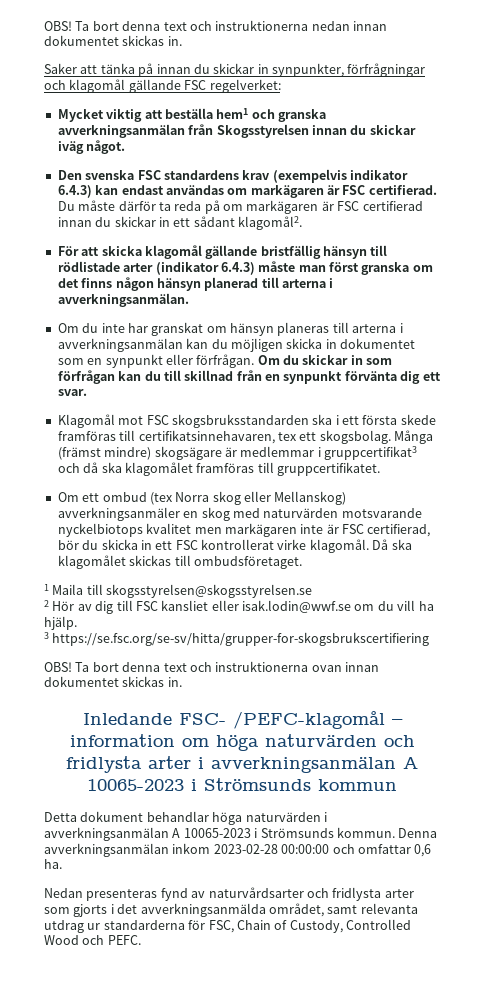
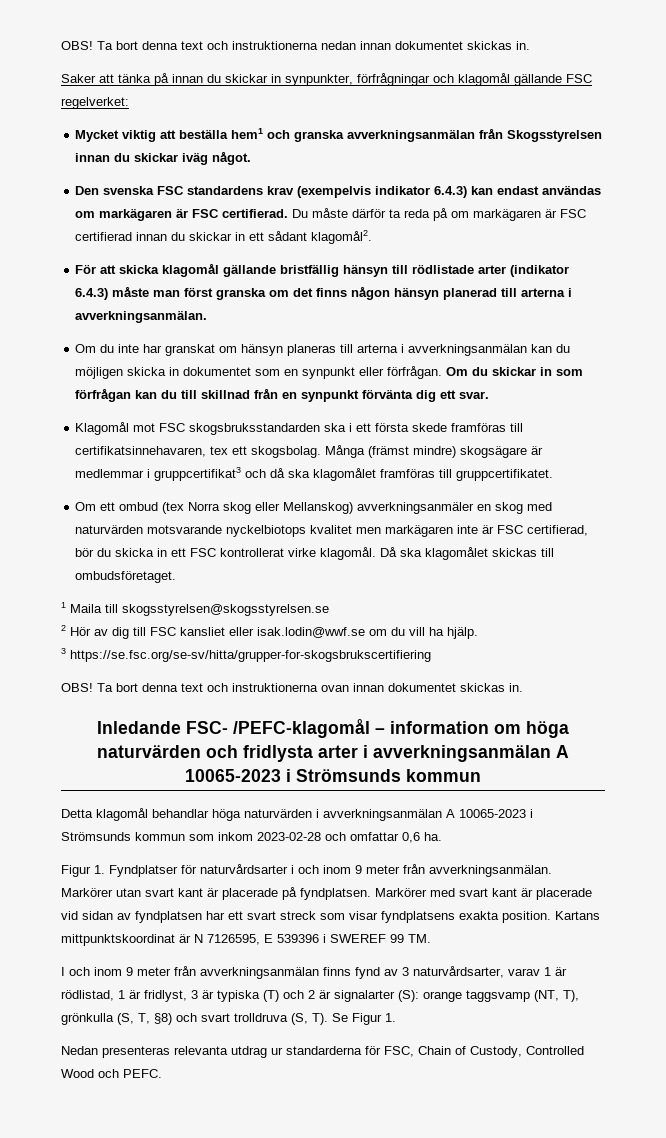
- Detta dokument behandlar höga naturvärden i avverkningsanmälan A 10065-2023 i Strömsunds kommun. Denna avverkningsanmälan inkom 2023-02-28 00:00:00 och omfattar 0,6 ha.
+ Detta klagomål behandlar höga naturvärden i avverkningsanmälan A 10065-2023 i Strömsunds kommun som inkom 2023-02-28 och omfattar 0,6 ha.
- Nedan presenteras fynd av naturvårdsarter och fridlysta arter som gjorts i det avverkningsanmälda området, samt relevanta utdrag ur standarderna för FSC, Chain of Custody, Controlled Wood och PEFC.
+ Figur 1. Fyndplatser för naturvårdsarter i och inom 9 meter från avverkningsanmälan. Markörer utan svart kant är placerade på fyndplatsen. Markörer med svart kant är placerade vid sidan av fyndplatsen har ett svart streck som visar fyndplatsens exakta position. Kartans mittpunktskoordinat är N 7126595, E 539396 i SWEREF 99 TM.
+ I och inom 9 meter från avverkningsanmälan finns fynd av 3 naturvårdsarter, varav 1 är rödlistad, 1 är fridlyst, 3 är typiska (T) och 2 är signalarter (S): orange taggsvamp (NT, T), grönkulla (S, T, §8) och svart trolldruva (S, T). Se Figur 1.
+ Nedan presenteras relevanta utdrag ur standarderna för FSC, Chain of Custody, Controlled Wood och PEFC.

